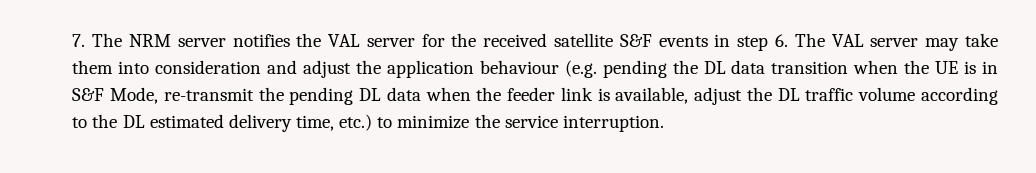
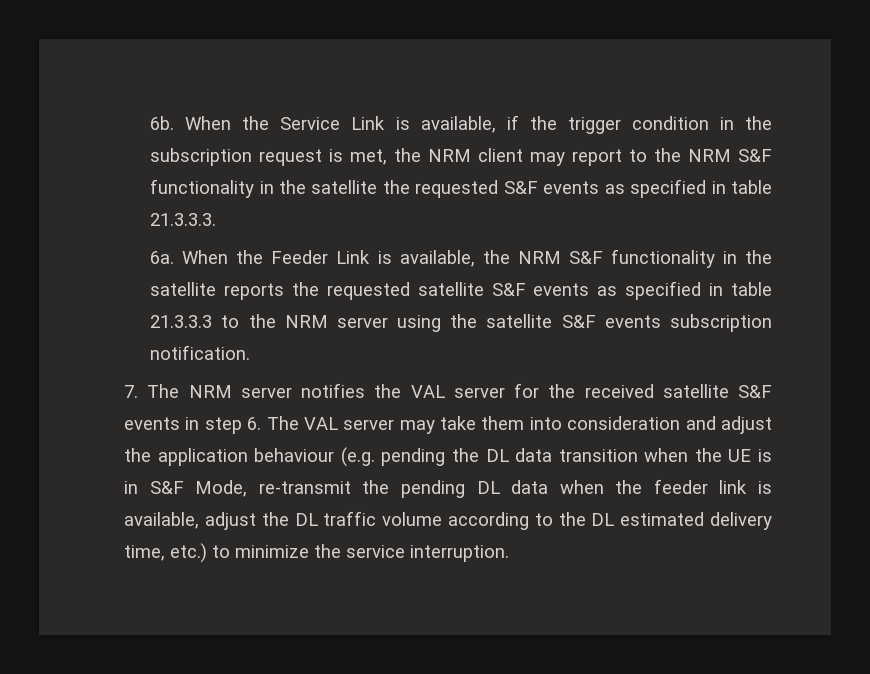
+ 6b. When the Service Link is available, if the trigger condition in the subscription request is met, the NRM client may report to the NRM S&F functionality in the satellite the requested S&F events as specified in table 21.3.3.3.
+ 6a. When the Feeder Link is available, the NRM S&F functionality in the satellite reports the requested satellite S&F events as specified in table 21.3.3.3 to the NRM server using the satellite S&F events subscription notification.

